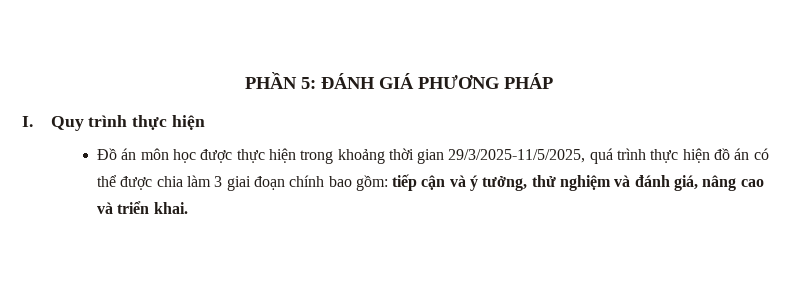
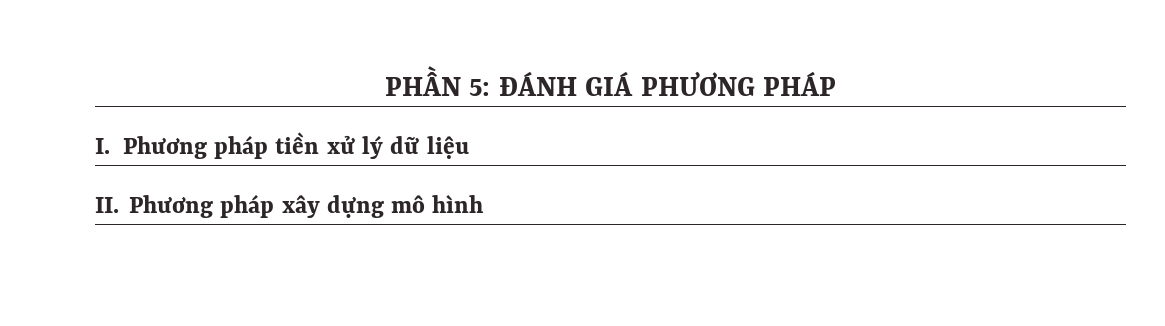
- I. Quy trình thực hiện
- Đồ án môn học được thực hiện trong khoảng thời gian 29/3/2025-11/5/2025, quá trình thực hiện đồ án có thể được chia làm 3 giai đoạn chính bao gồm: tiếp cận và ý tưởng, thử nghiệm và đánh giá, nâng cao và triển khai.
+ I. Phương pháp tiền xử lý dữ liệu
+ II. Phương pháp xây dựng mô hình

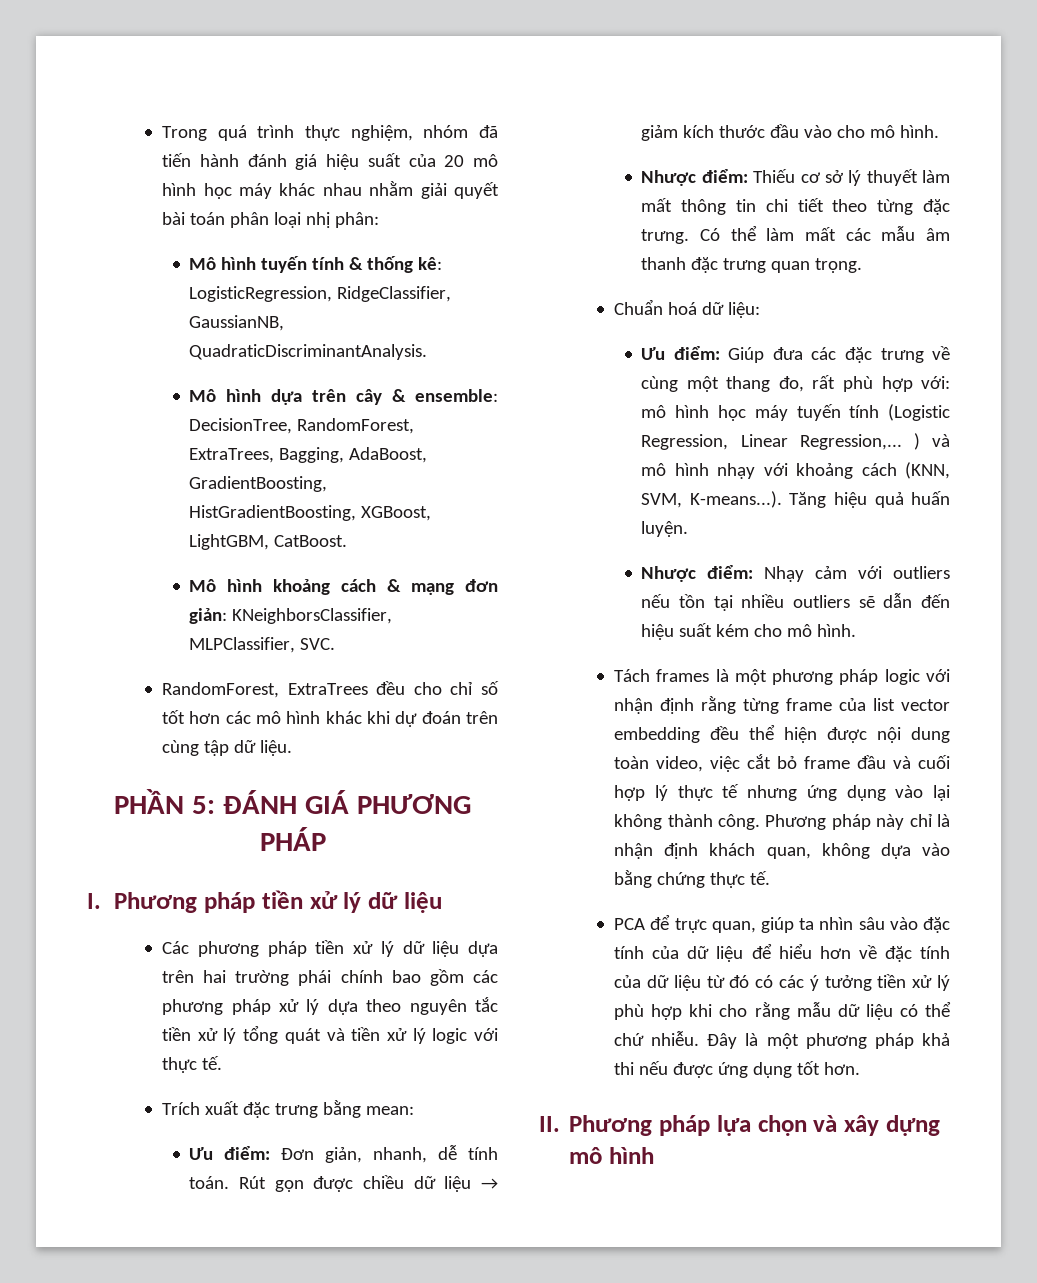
+ Trong quá trình thực nghiệm, nhóm đã tiến hành đánh giá hiệu suất của 20 mô hình học máy khác nhau nhằm giải quyết bài toán phân loại nhị phân:
+ Mô hình tuyến tính & thống kê: LogisticRegression, RidgeClassifier, GaussianNB, QuadraticDiscriminantAnalysis.
+ Mô hình dựa trên cây & ensemble: DecisionTree, RandomForest, ExtraTrees, Bagging, AdaBoost, GradientBoosting, HistGradientBoosting, XGBoost, LightGBM, CatBoost.
+ Mô hình khoảng cách & mạng đơn giản: KNeighborsClassifier, MLPClassifier, SVC.
+ RandomForest, ExtraTrees đều cho chỉ số tốt hơn các mô hình khác khi dự đoán trên cùng tập dữ liệu.
+ Các phương pháp tiền xử lý dữ liệu dựa trên hai trường phái chính bao gồm các phương pháp xử lý dựa theo nguyên tắc tiền xử lý tổng quát và tiền xử lý logic với thực tế.
+ Trích xuất đặc trưng bằng mean:
+ Ưu điểm: Đơn giản, nhanh, dễ tính toán. Rút gọn được chiều dữ liệu → giảm kích thước đầu vào cho mô hình.
+ Nhược điểm: Thiếu cơ sở lý thuyết làm mất thông tin chi tiết theo từng đặc trưng. Có thể làm mất các mẫu âm thanh đặc trưng quan trọng.
+ Chuẩn hoá dữ liệu:
+ Ưu điểm: Giúp đưa các đặc trưng về cùng một thang đo, rất phù hợp với: mô hình học máy tuyến tính (Logistic Regression, Linear Regression,... ) và mô hình nhạy với khoảng cách (KNN, SVM, K-means...). Tăng hiệu quả huấn luyện.
+ Nhược điểm: Nhạy cảm với outliers nếu tồn tại nhiều outliers sẽ dẫn đến hiệu suất kém cho mô hình.
+ Tách frames là một phương pháp logic với nhận định rằng từng frame của list vector embedding đều thể hiện được nội dung toàn video, việc cắt bỏ frame đầu và cuối hợp lý thực tế nhưng ứng dụng vào lại không thành công. Phương pháp này chỉ là nhận định khách quan, không dựa vào bằng chứng thực tế.
+ PCA để trực quan, giúp ta nhìn sâu vào đặc tính của dữ liệu để hiểu hơn về đặc tính của dữ liệu từ đó có các ý tưởng tiền xử lý phù hợp khi cho rằng mẫu dữ liệu có thể chứ nhiễu. Đây là một phương pháp khả thi nếu được ứng dụng tốt hơn.
- II. Phương pháp xây dựng mô hình
+ II. Phương pháp lựa chọn và xây dựng mô hình

